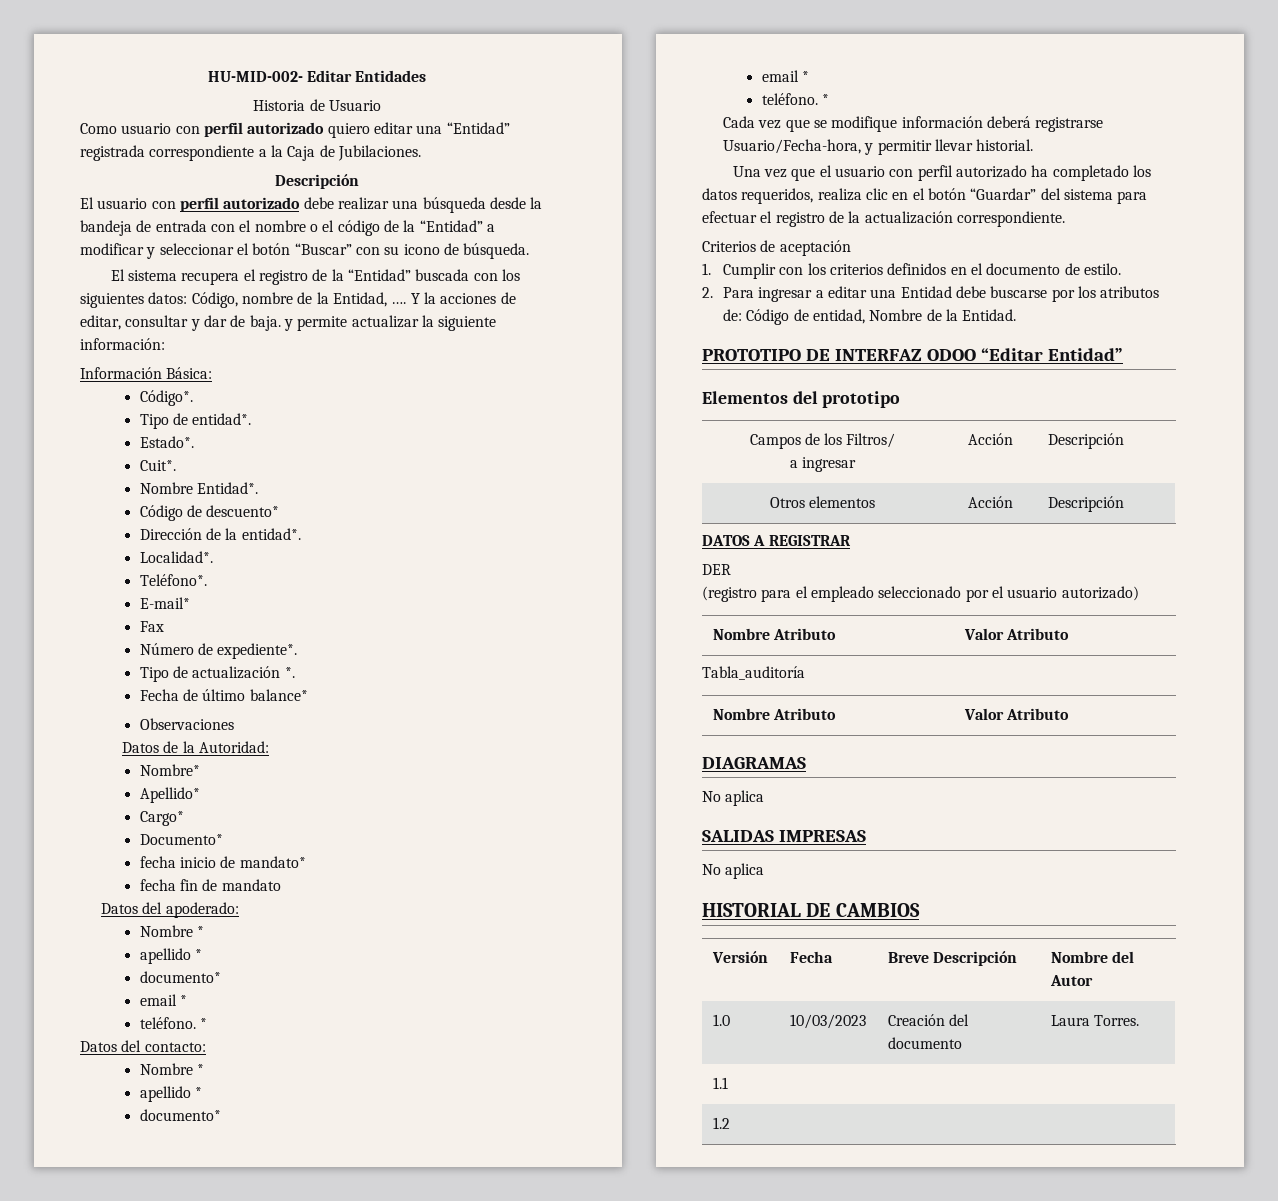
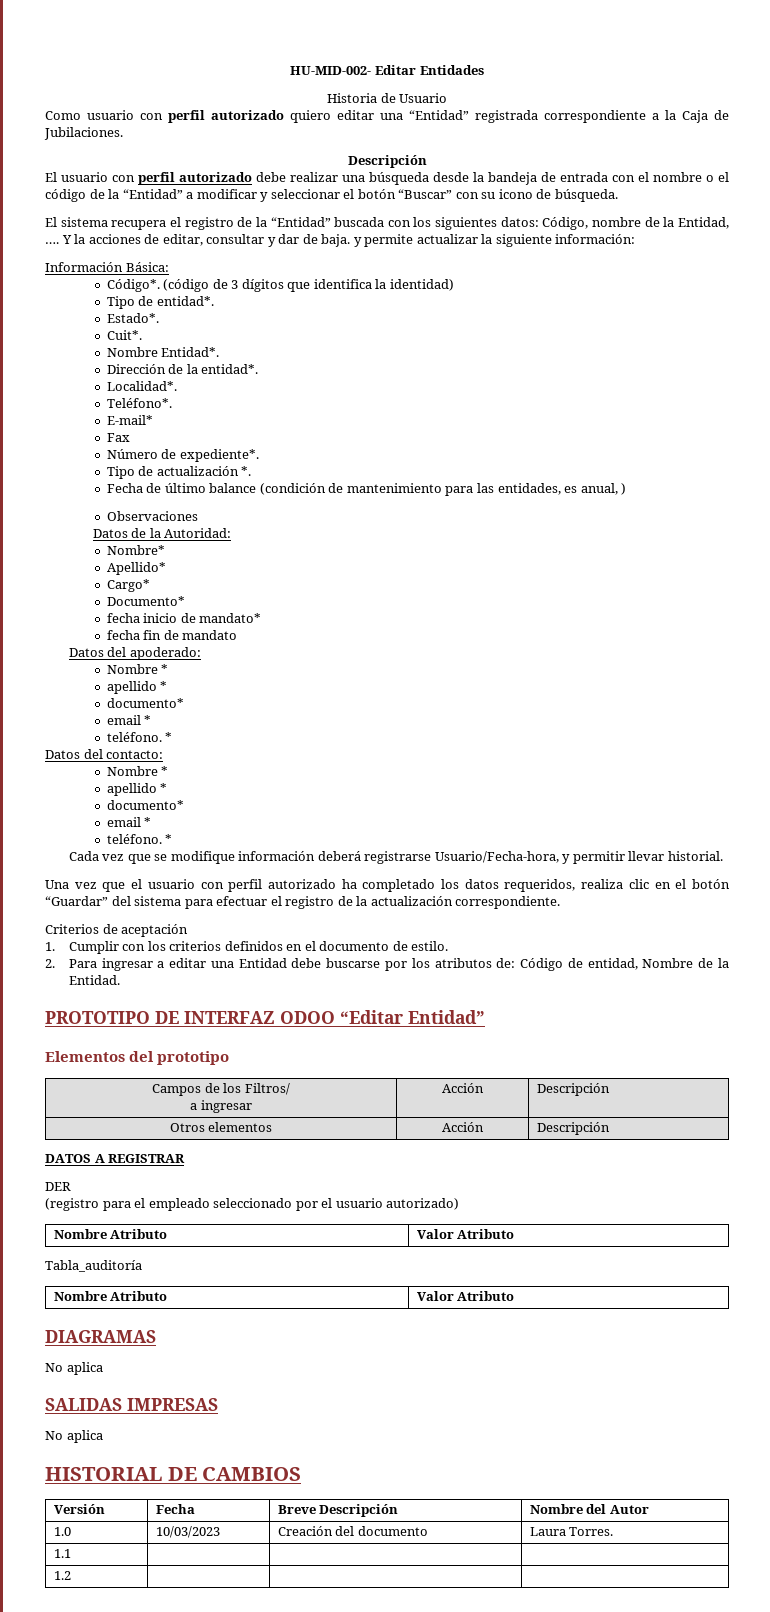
+ (código de 3 dígitos que identifica la identidad)
- Código de descuento*
- Fecha de último balance*
+ Fecha de último balance (condición de mantenimiento para las entidades, es anual, )

